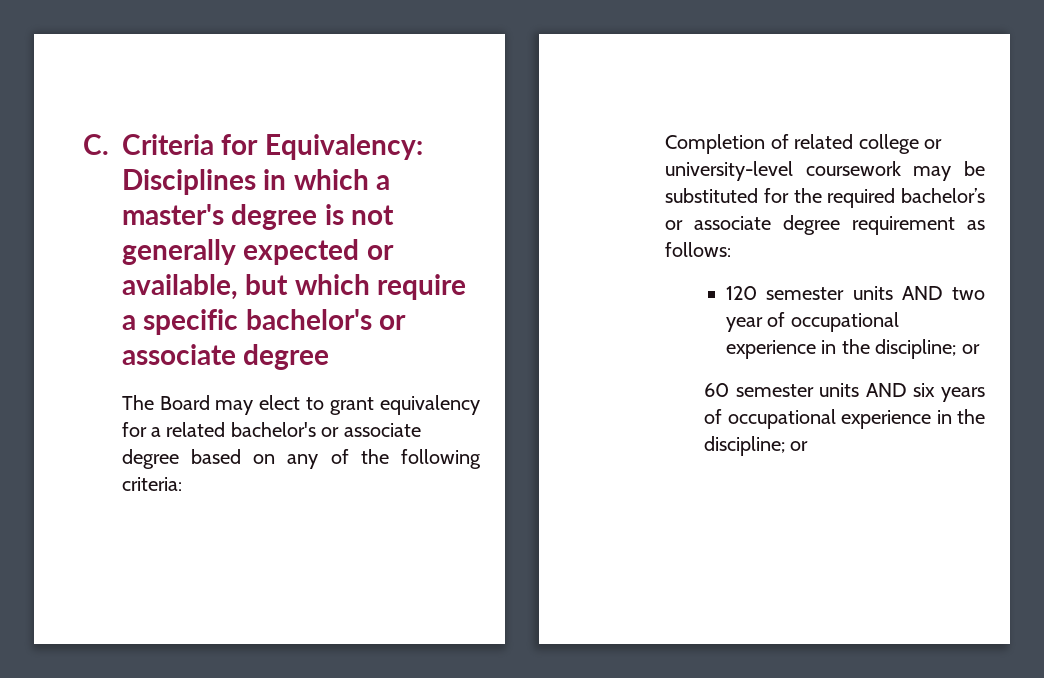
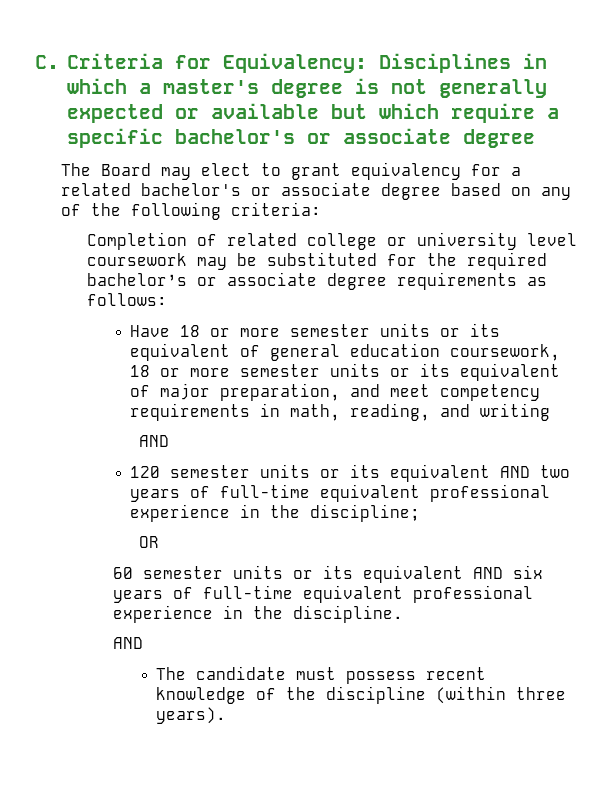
- C. Criteria for Equivalency: Disciplines in which a master's degree is not generally expected or available, but which require a specific bachelor's or associate degree
+ C. Criteria for Equivalency: Disciplines in which a master's degree is not generally expected or available but which require a specific bachelor's or associate degree
- Completion of related college or university-level coursework may be substituted for the required bachelor’s or associate degree requirement as follows:
+ Completion of related college or university level coursework may be substituted for the required bachelor’s or associate degree requirements as follows:
- 120 semester units AND two year of occupational experience in the discipline; or
+ Have 18 or more semester units or its equivalent of general education coursework, 18 or more semester units or its equivalent of major preparation, and meet competency requirements in math, reading, and writing
+ AND
+ 120 semester units or its equivalent AND two years of full-time equivalent professional experience in the discipline;
+ OR
- 60 semester units AND six years of occupational experience in the discipline; or
+ 60 semester units or its equivalent AND six years of full-time equivalent professional experience in the discipline.
+ AND
+ The candidate must possess recent knowledge of the discipline (within three years).

